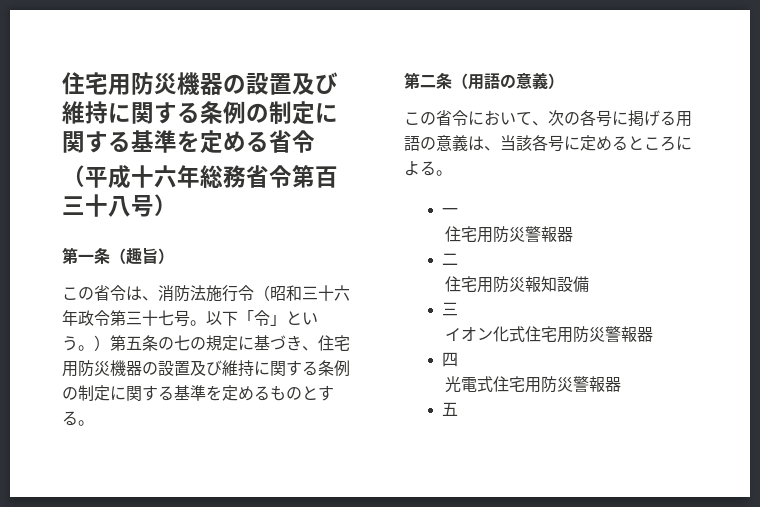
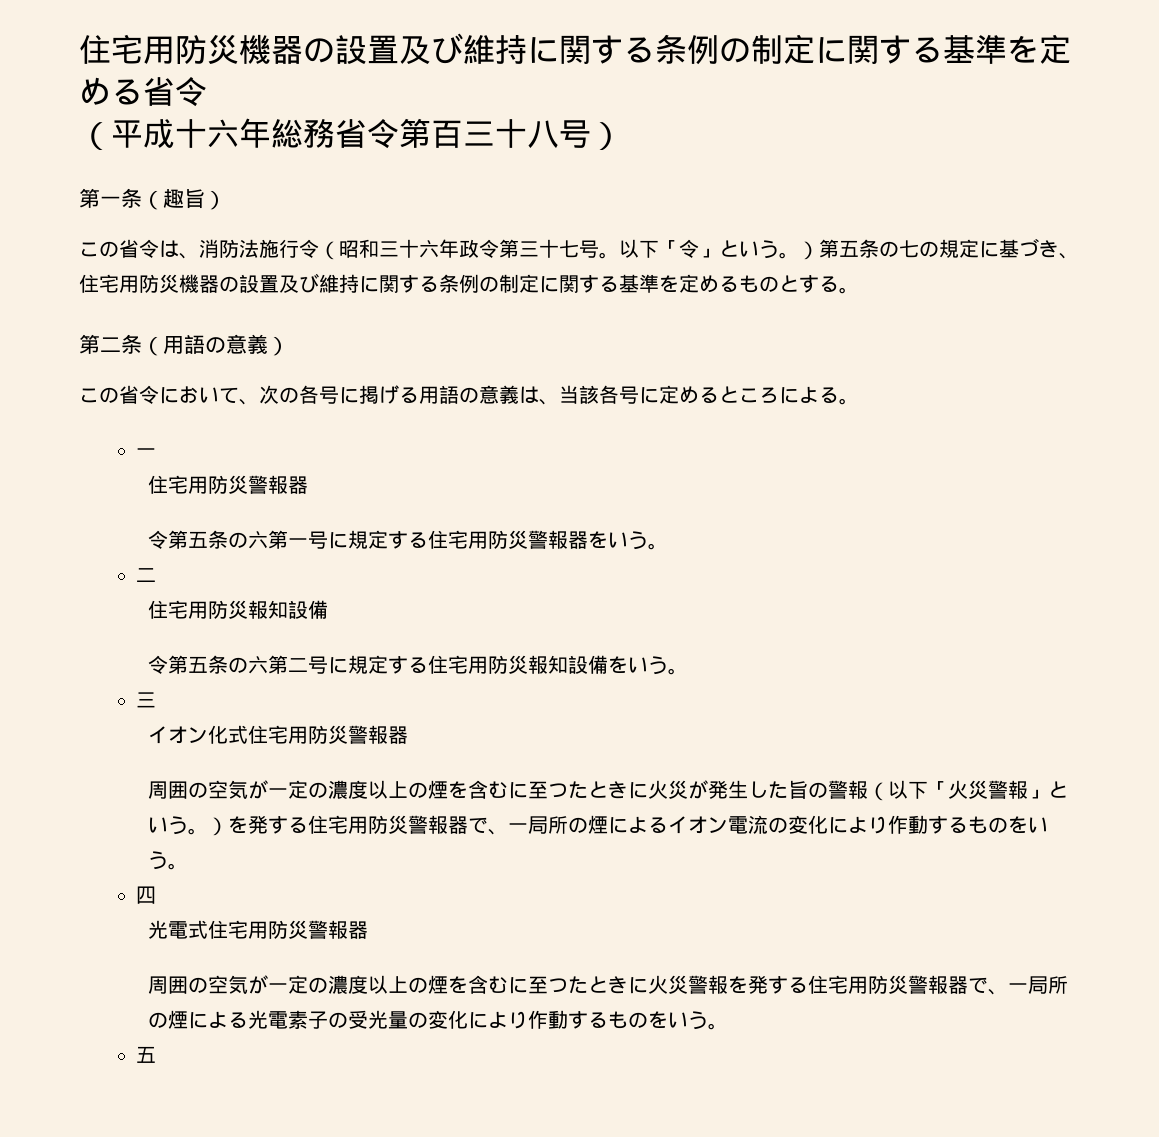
+ 令第五条の六第一号に規定する住宅用防災警報器をいう。
+ 令第五条の六第二号に規定する住宅用防災報知設備をいう。
+ 周囲の空気が一定の濃度以上の煙を含むに至つたときに火災が発生した旨の警報（以下「火災警報」という。）を発する住宅用防災警報器で、一局所の煙によるイオン電流の変化により作動するものをいう。
+ 周囲の空気が一定の濃度以上の煙を含むに至つたときに火災警報を発する住宅用防災警報器で、一局所の煙による光電素子の受光量の変化により作動するものをいう。

